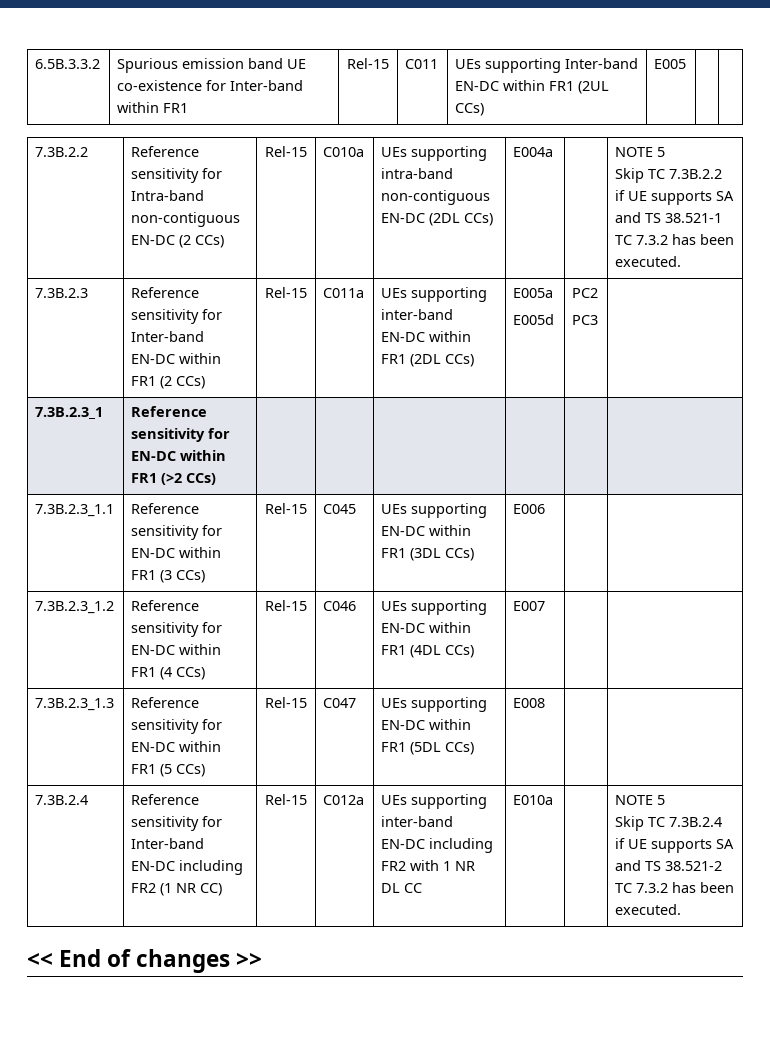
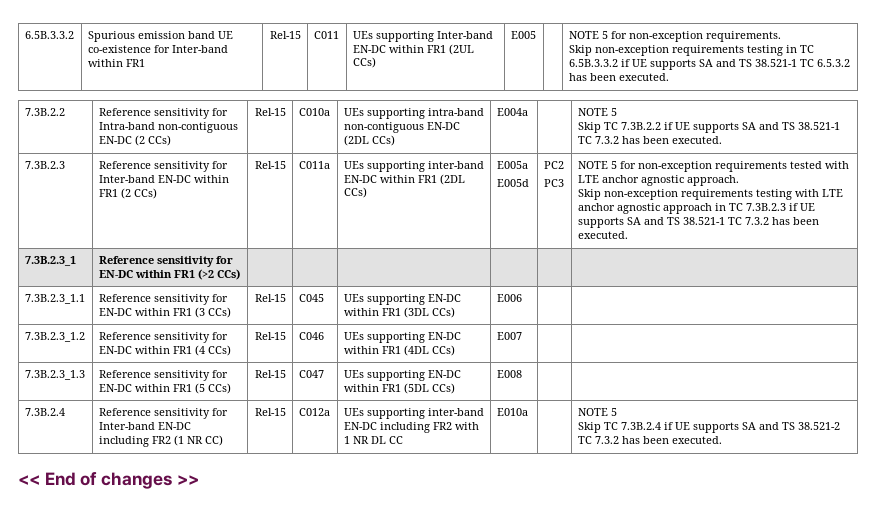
+ NOTE 5 for non-exception requirements.
+ Skip non-exception requirements testing in TC 6.5B.3.3.2 if UE supports SA and TS 38.521-1 TC 6.5.3.2 has been executed.
+ NOTE 5 for non-exception requirements tested with LTE anchor agnostic approach.
+ Skip non-exception requirements testing with LTE anchor agnostic approach in TC 7.3B.2.3 if UE supports SA and TS 38.521-1 TC 7.3.2 has been executed.

